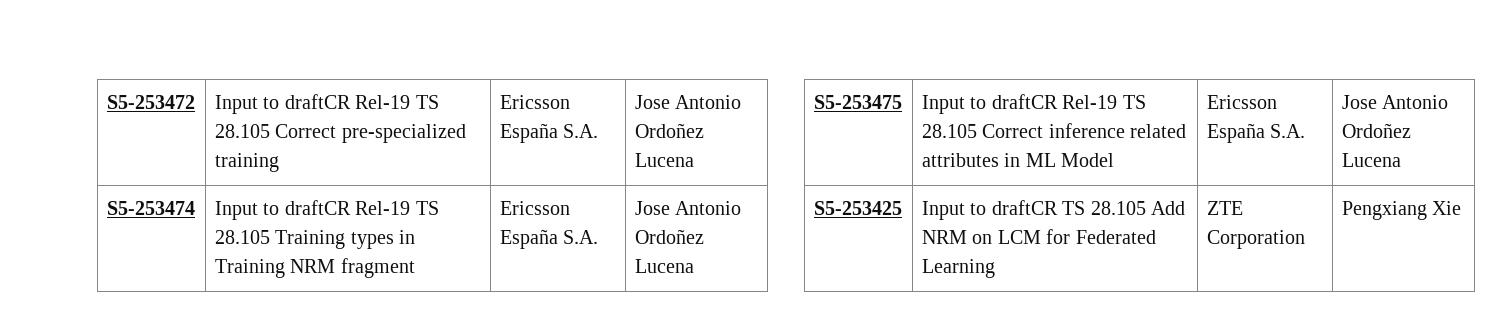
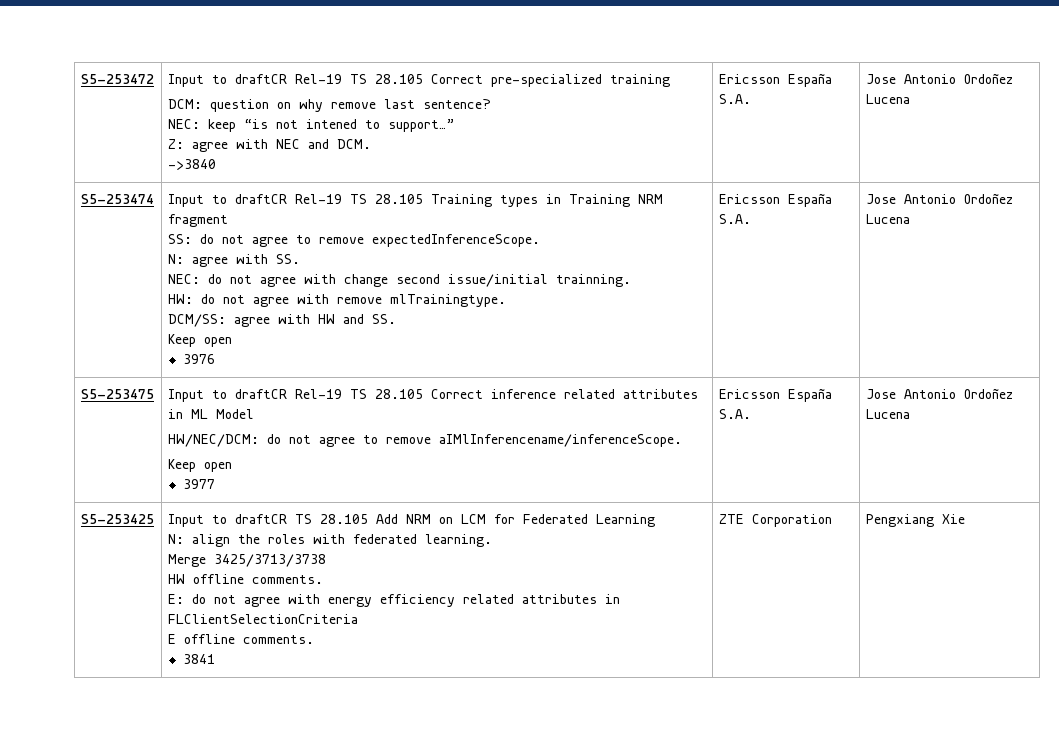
- S5-253472 | Input to draftCR Rel-19 TS 28.105 Correct pre-specialized training | Ericsson España S.A. | Jose Antonio Ordoñez Lucena
+ S5-253472 | Input to draftCR Rel-19 TS 28.105 Correct pre-specialized training
+ DCM: question on why remove last sentence?
+ NEC: keep “is not intened to support…”
+ Z: agree with NEC and DCM.
+ ->3840 | Ericsson España S.A. | Jose Antonio Ordoñez Lucena
+ SS: do not agree to remove expectedInferenceScope.
+ N: agree with SS.
+ NEC: do not agree with change second issue/initial trainning.
+ HW: do not agree with remove mlTrainingtype.
+ DCM/SS: agree with HW and SS.
+ Keep open
+ 3976
- S5-253475 | Input to draftCR Rel-19 TS 28.105 Correct inference related attributes in ML Model | Ericsson España S.A. | Jose Antonio Ordoñez Lucena
+ S5-253475 | Input to draftCR Rel-19 TS 28.105 Correct inference related attributes in ML Model
+ HW/NEC/DCM: do not agree to remove aIMlInferencename/inferenceScope.
+ Keep open
+ 3977 | Ericsson España S.A. | Jose Antonio Ordoñez Lucena
+ N: align the roles with federated learning.
+ Merge 3425/3713/3738
+ HW offline comments.
+ E: do not agree with energy efficiency related attributes in FLClientSelectionCriteria
+ E offline comments.
+ 3841

